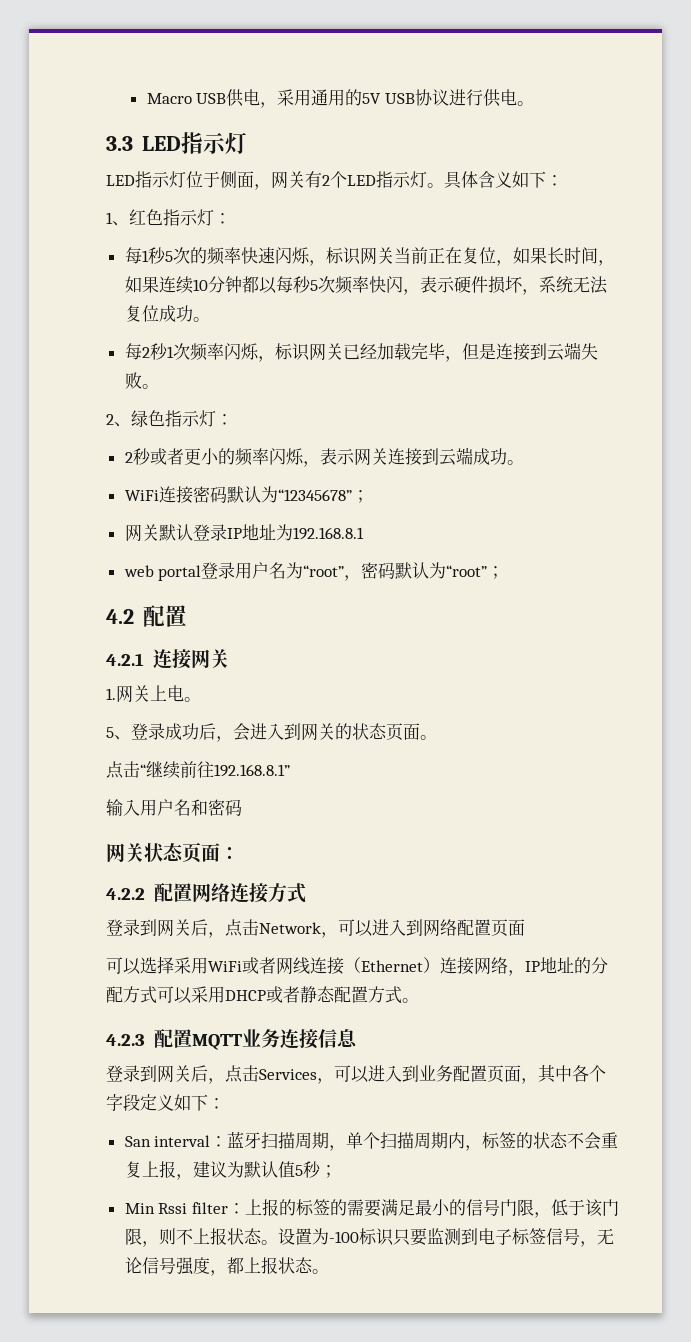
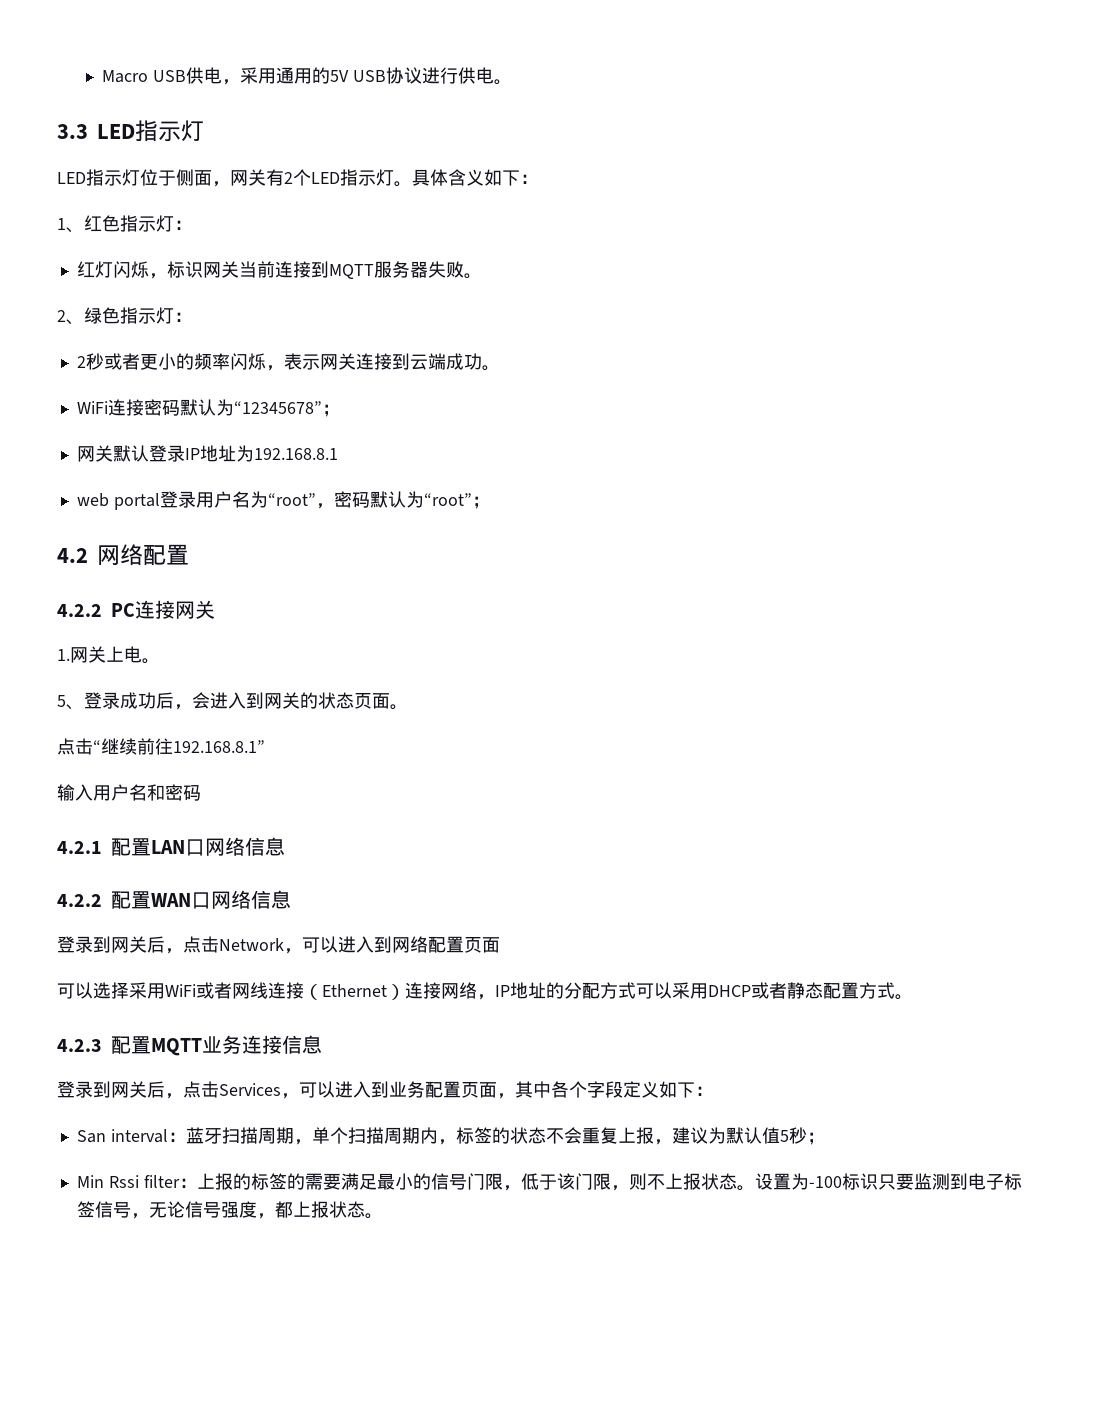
- 每1秒5次的频率快速闪烁，标识网关当前正在复位，如果长时间，如果连续10分钟都以每秒5次频率快闪，表示硬件损坏，系统无法复位成功。
- 每2秒1次频率闪烁，标识网关已经加载完毕，但是连接到云端失败。
+ 红灯闪烁，标识网关当前连接到MQTT服务器失败。
- 4.2配置
+ 4.2网络配置
- 4.2.1连接网关
+ 4.2.2 PC连接网关
- 网关状态页面：
+ 4.2.1配置LAN口网络信息
- 4.2.2配置网络连接方式
+ 4.2.2配置WAN口网络信息

